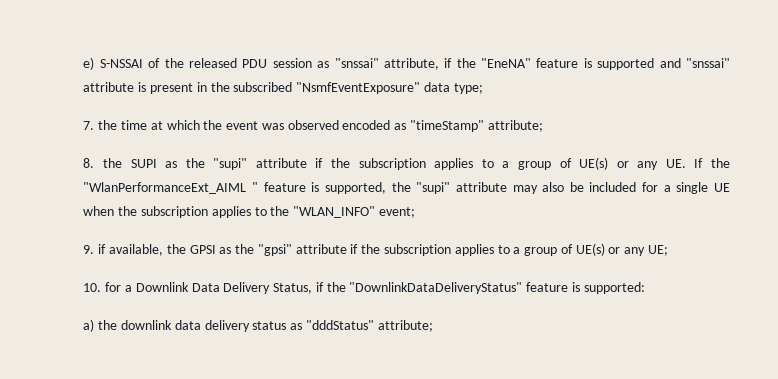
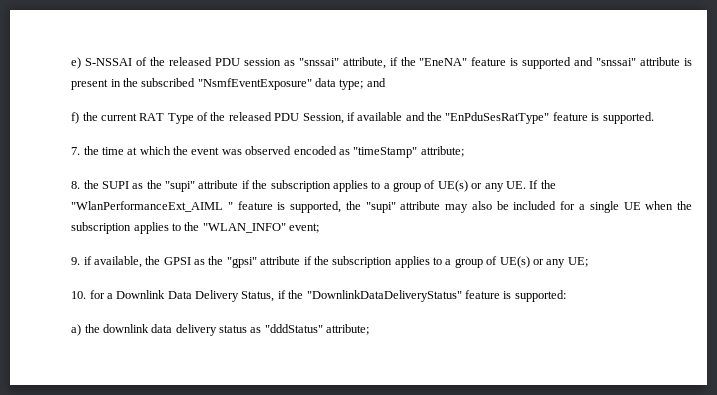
- e) S-NSSAI of the released PDU session as "snssai" attribute, if the "EneNA" feature is supported and "snssai" attribute is present in the subscribed "NsmfEventExposure" data type;
+ e) S-NSSAI of the released PDU session as "snssai" attribute, if the "EneNA" feature is supported and "snssai" attribute is present in the subscribed "NsmfEventExposure" data type; and
+ f) the current RAT Type of the released PDU Session, if available and the "EnPduSesRatType" feature is supported.

